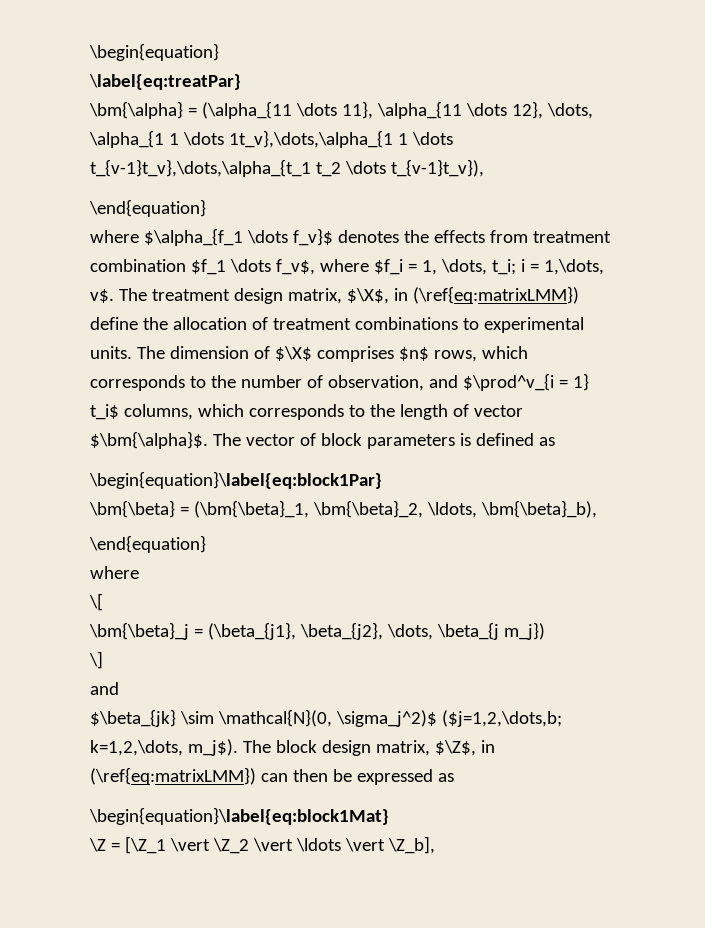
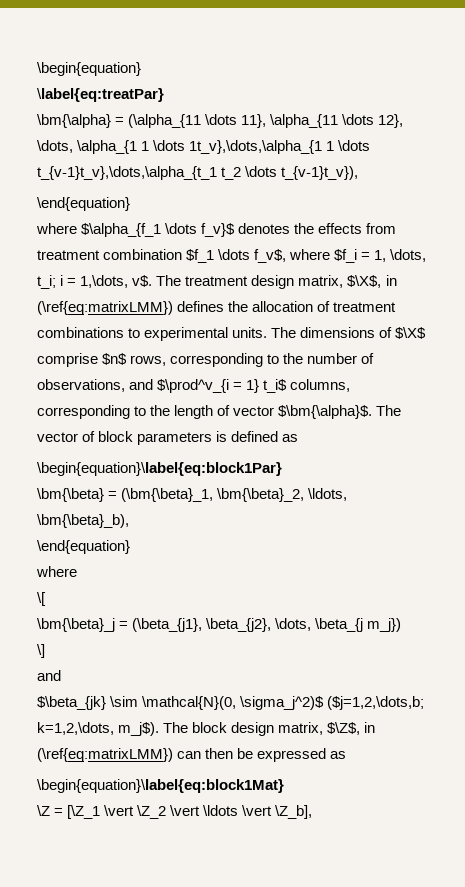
- The treatment design matrix, $\X$, in (\ref{eq:matrixLMM}) define the allocation of treatment combinations to experimental units.
+ The treatment design matrix, $\X$, in (\ref{eq:matrixLMM}) defines the allocation of treatment combinations to experimental units.
- The dimension of $\X$ comprises $n$ rows, which corresponds to the number of observation, and $\prod^v_{i = 1} t_i$ columns, which corresponds to the length of vector $\bm{\alpha}$.
+ The dimensions of $\X$ comprise $n$ rows, corresponding to the number of observations, and $\prod^v_{i = 1} t_i$ columns, corresponding to the length of vector $\bm{\alpha}$.

